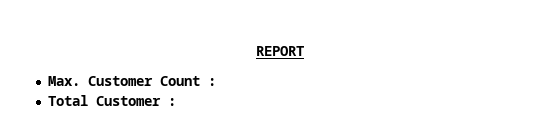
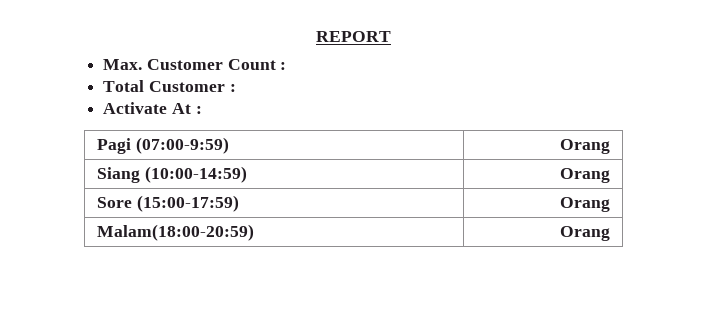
+ Activate At :
+ Pagi (07:00-9:59) | Orang
+ Siang (10:00-14:59) | Orang
+ Sore (15:00-17:59) | Orang
+ Malam(18:00-20:59) | Orang

